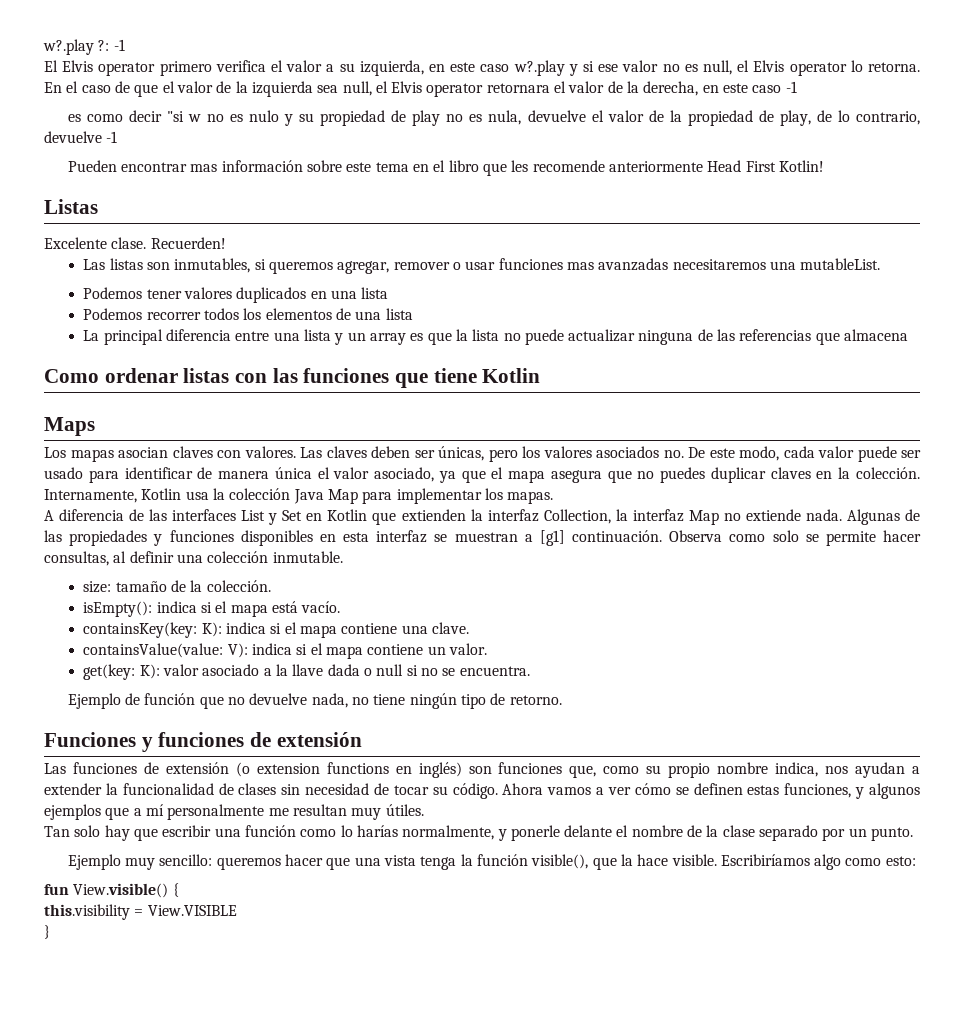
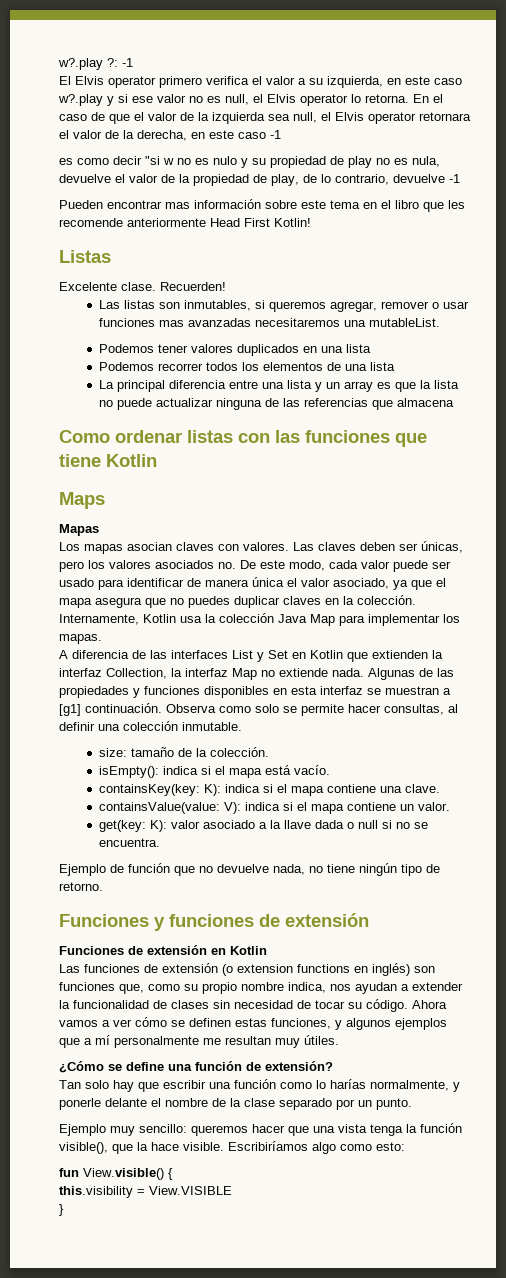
+ Mapas
+ Funciones de extensión en Kotlin
+ ¿Cómo se define una función de extensión?

